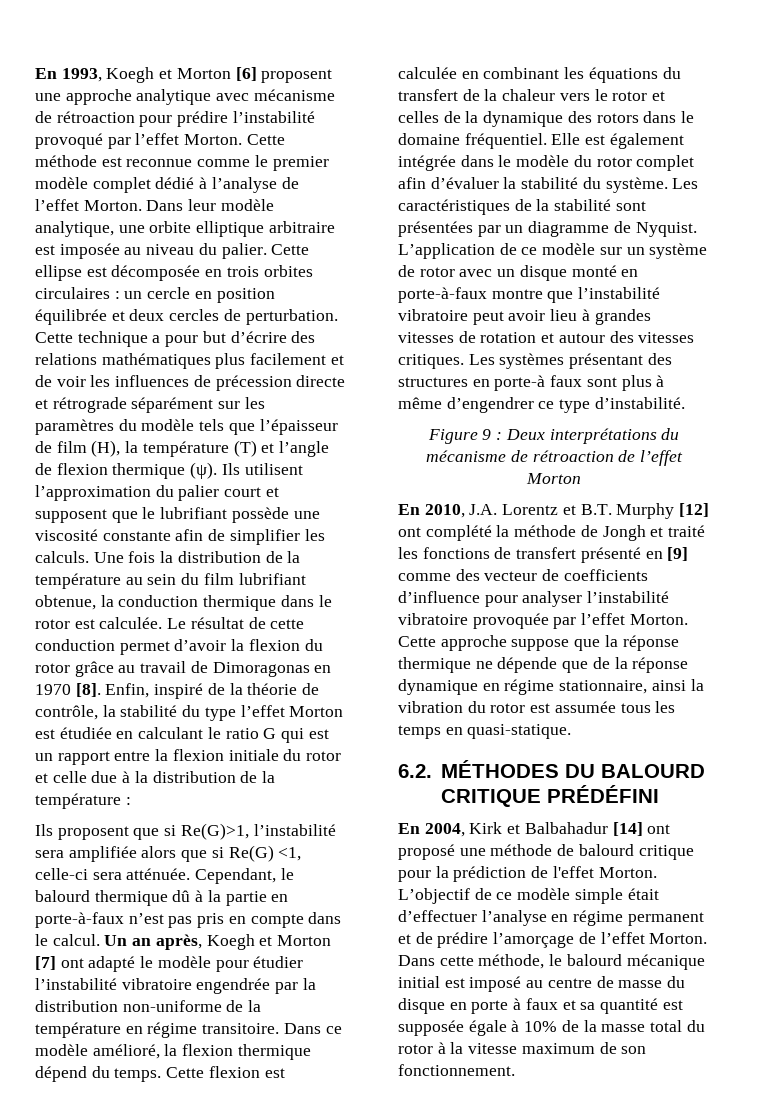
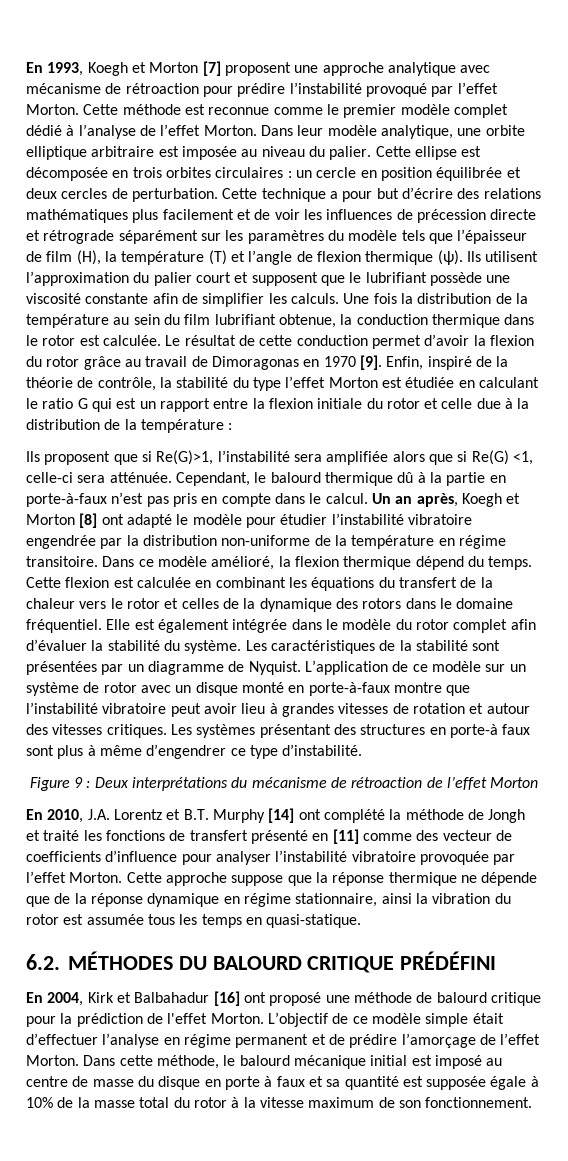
- En 1993, Koegh et Morton [6] proposent une approche analytique avec mécanisme de rétroaction pour prédire l’instabilité provoqué par l’effet Morton.
+ En 1993, Koegh et Morton [7] proposent une approche analytique avec mécanisme de rétroaction pour prédire l’instabilité provoqué par l’effet Morton.
- Le résultat de cette conduction permet d’avoir la flexion du rotor grâce au travail de Dimoragonas en 1970 [8].
+ Le résultat de cette conduction permet d’avoir la flexion du rotor grâce au travail de Dimoragonas en 1970 [9].
- Un an après, Koegh et Morton [7] ont adapté le modèle pour étudier l’instabilité vibratoire engendrée par la distribution non-uniforme de la température en régime transitoire.
+ Un an après, Koegh et Morton [8] ont adapté le modèle pour étudier l’instabilité vibratoire engendrée par la distribution non-uniforme de la température en régime transitoire.
- En 2010, J.A. Lorentz et B.T. Murphy [12] ont complété la méthode de Jongh et traité les fonctions de transfert présenté en [9] comme des vecteur de coefficients d’influence pour analyser l’instabilité vibratoire provoquée par l’effet Morton.
+ En 2010, J.A. Lorentz et B.T. Murphy [14] ont complété la méthode de Jongh et traité les fonctions de transfert présenté en [11] comme des vecteur de coefficients d’influence pour analyser l’instabilité vibratoire provoquée par l’effet Morton.
- En 2004, Kirk et Balbahadur [14] ont proposé une méthode de balourd critique pour la prédiction de l'effet Morton.
+ En 2004, Kirk et Balbahadur [16] ont proposé une méthode de balourd critique pour la prédiction de l'effet Morton.

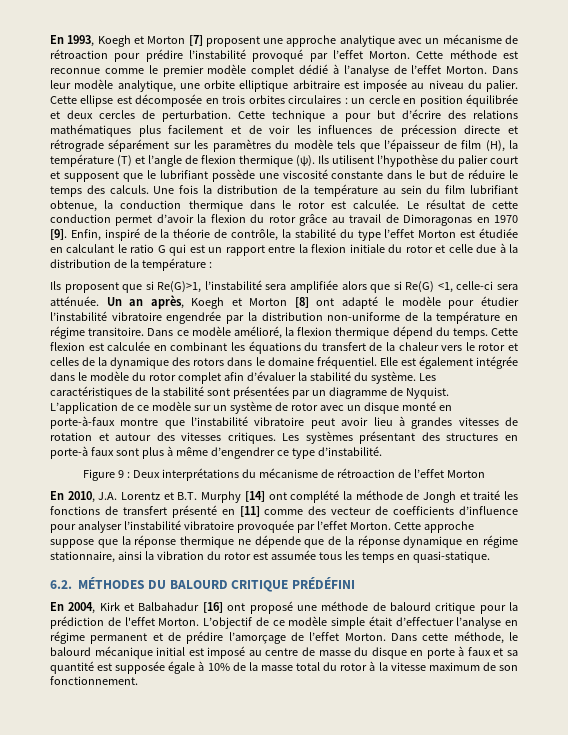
- En 1993, Koegh et Morton [7] proposent une approche analytique avec mécanisme de rétroaction pour prédire l’instabilité provoqué par l’effet Morton.
+ En 1993, Koegh et Morton [7] proposent une approche analytique avec un mécanisme de rétroaction pour prédire l’instabilité provoqué par l’effet Morton.
- Ils utilisent l’approximation du palier court et supposent que le lubrifiant possède une viscosité constante afin de simplifier les calculs.
+ Ils utilisent l’hypothèse du palier court et supposent que le lubrifiant possède une viscosité constante dans le but de réduire le temps des calculs.
- Cependant, le balourd thermique dû à la partie en porte-à-faux n’est pas pris en compte dans le calcul.

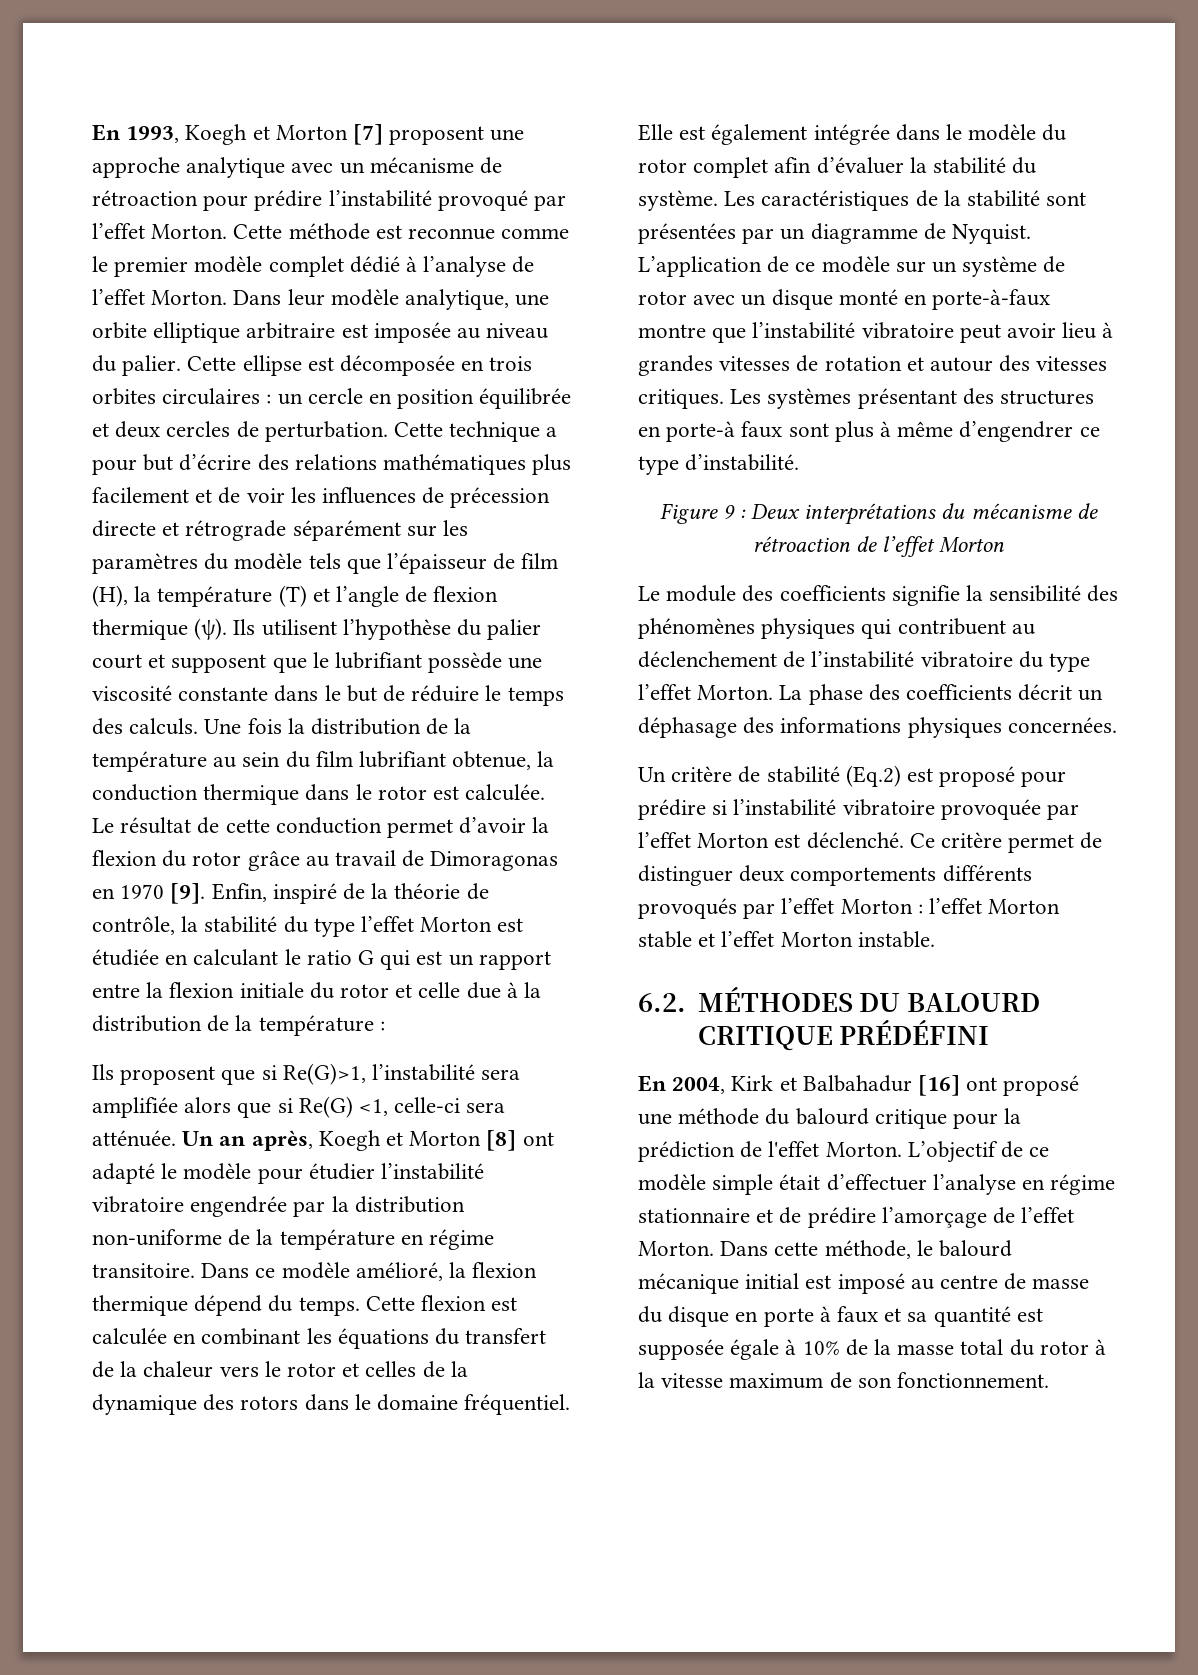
- En 2010, J.A. Lorentz et B.T. Murphy [14] ont complété la méthode de Jongh et traité les fonctions de transfert présenté en [11] comme des vecteur de coefficients d’influence pour analyser l’instabilité vibratoire provoquée par l’effet Morton. Cette approche suppose que la réponse thermique ne dépende que de la réponse dynamique en régime stationnaire, ainsi la vibration du rotor est assumée tous les temps en quasi-statique.
+ Le module des coefficients signifie la sensibilité des phénomènes physiques qui contribuent au déclenchement de l’instabilité vibratoire du type l’effet Morton. La phase des coefficients décrit un déphasage des informations physiques concernées.
+ Un critère de stabilité (Eq.2) est proposé pour prédire si l’instabilité vibratoire provoquée par l’effet Morton est déclenché. Ce critère permet de distinguer deux comportements différents provoqués par l’effet Morton : l’effet Morton stable et l’effet Morton instable.
- En 2004, Kirk et Balbahadur [16] ont proposé une méthode de balourd critique pour la prédiction de l'effet Morton.
+ En 2004, Kirk et Balbahadur [16] ont proposé une méthode du balourd critique pour la prédiction de l'effet Morton.
- L’objectif de ce modèle simple était d’effectuer l’analyse en régime permanent et de prédire l’amorçage de l’effet Morton.
+ L’objectif de ce modèle simple était d’effectuer l’analyse en régime stationnaire et de prédire l’amorçage de l’effet Morton.

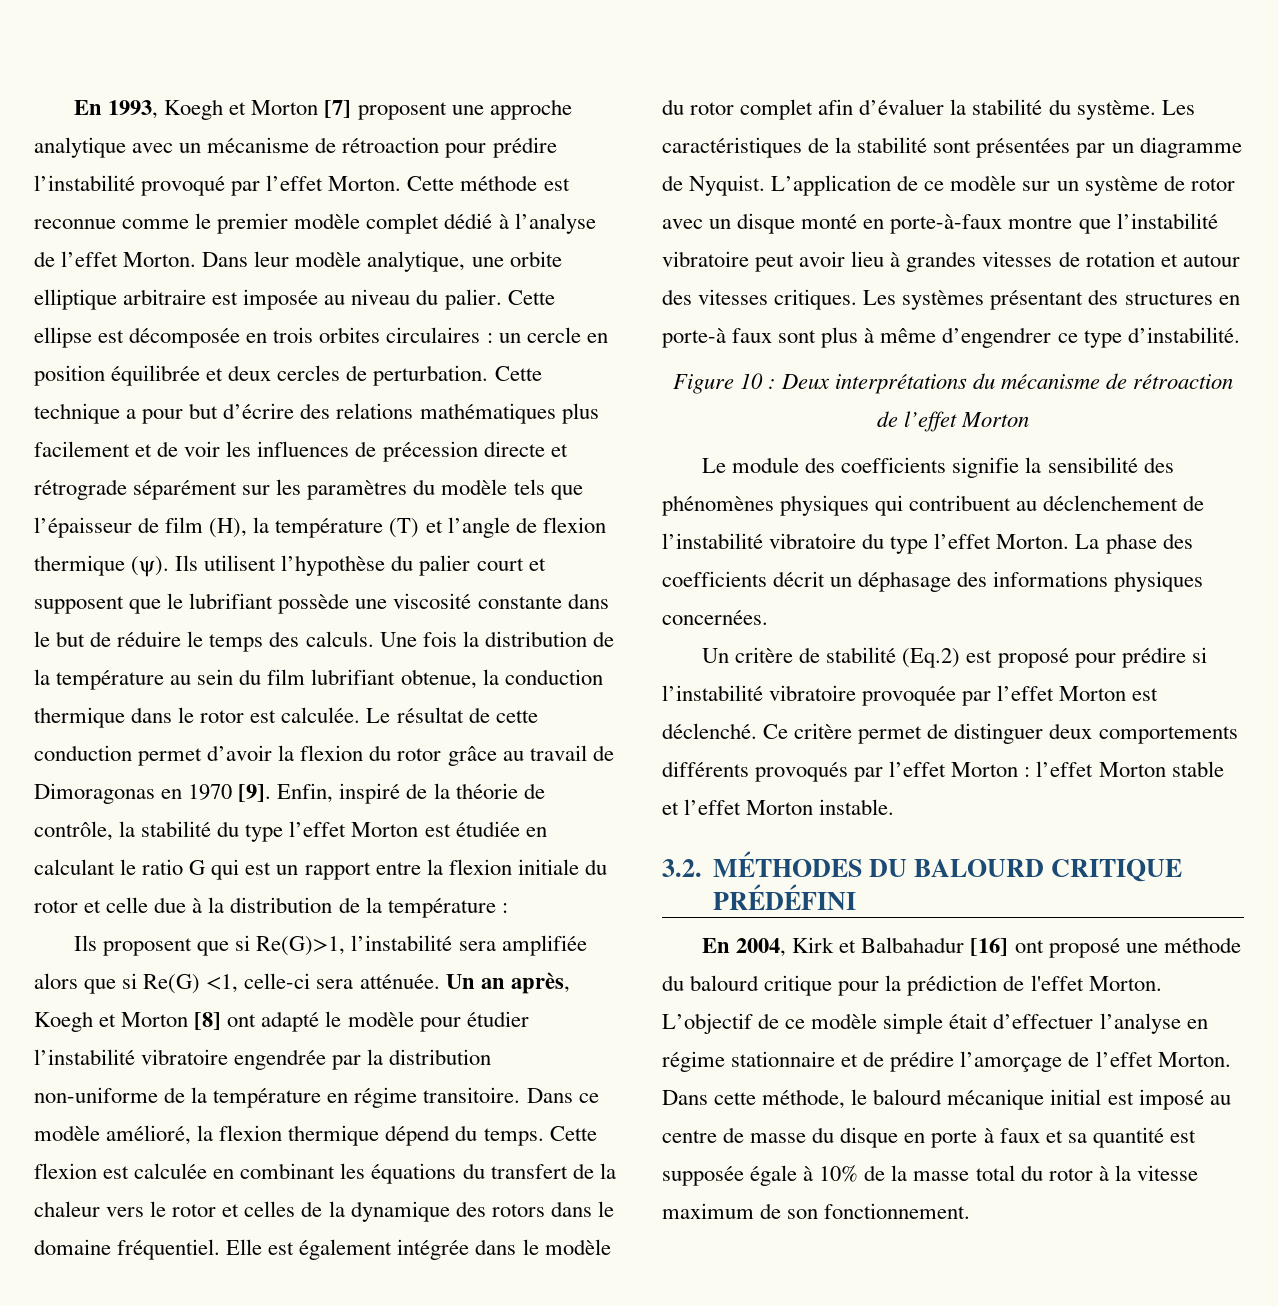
- Figure 9 : Deux interprétations du mécanisme de rétroaction de l’effet Morton
+ Figure 10 : Deux interprétations du mécanisme de rétroaction de l’effet Morton
- 6.2. MÉTHODES DU BALOURD CRITIQUE PRÉDÉFINI
+ 3.2. MÉTHODES DU BALOURD CRITIQUE PRÉDÉFINI

